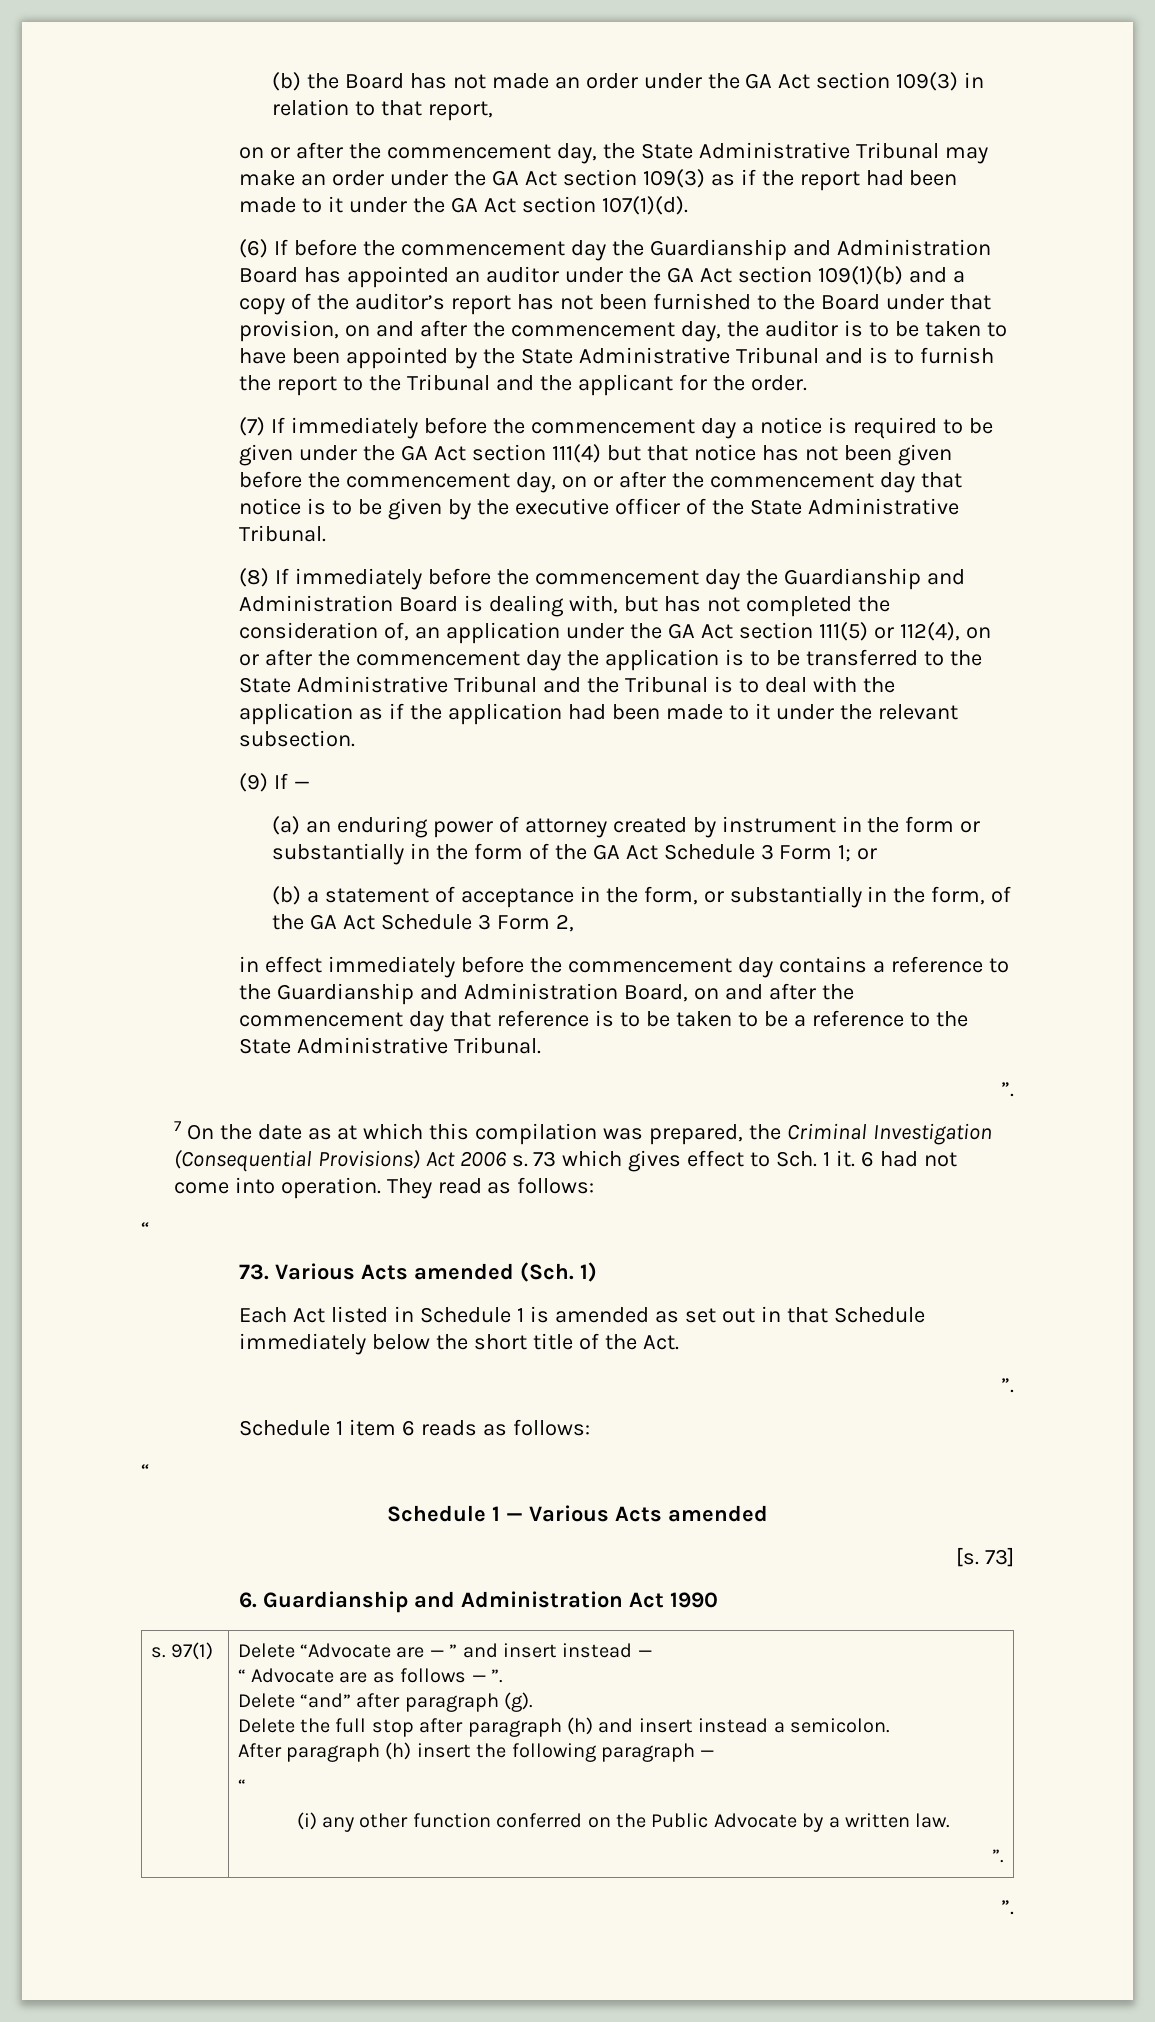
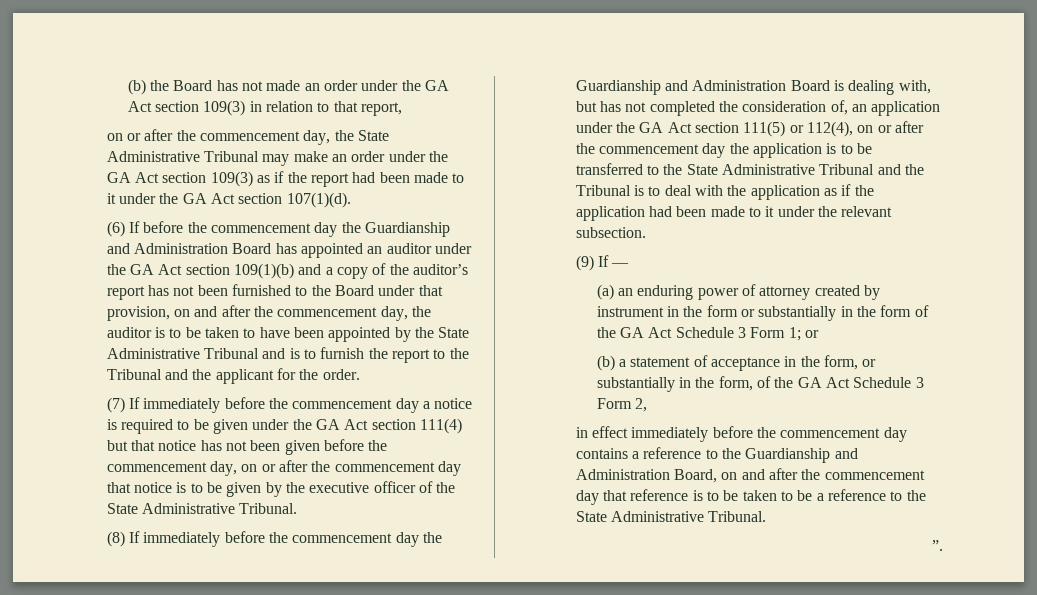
- 7 On the date as at which this compilation was prepared, the Criminal Investigation (Consequential Provisions) Act 2006 s. 73 which gives effect to Sch. 1 it. 6 had not come into operation. They read as follows:
- “
- 73. Various Acts amended (Sch. 1)
- Each Act listed in Schedule 1 is amended as set out in that Schedule immediately below the short title of the Act.
- ”.
- Schedule 1 item 6 reads as follows:
- “
- Schedule 1 — Various Acts amended
- [s. 73]
- 6. Guardianship and Administration Act 1990
- s. 97(1) | Delete “Advocate are — ” and insert instead —
- “ Advocate are as follows — ”.
- Delete “and” after paragraph (g).
- Delete the full stop after paragraph (h) and insert instead a semicolon.
- After paragraph (h) insert the following paragraph —
- “
- (i) any other function conferred on the Public Advocate by a written law.
- ”.
- ”.

